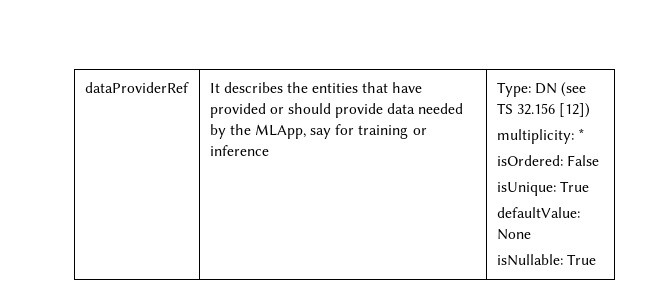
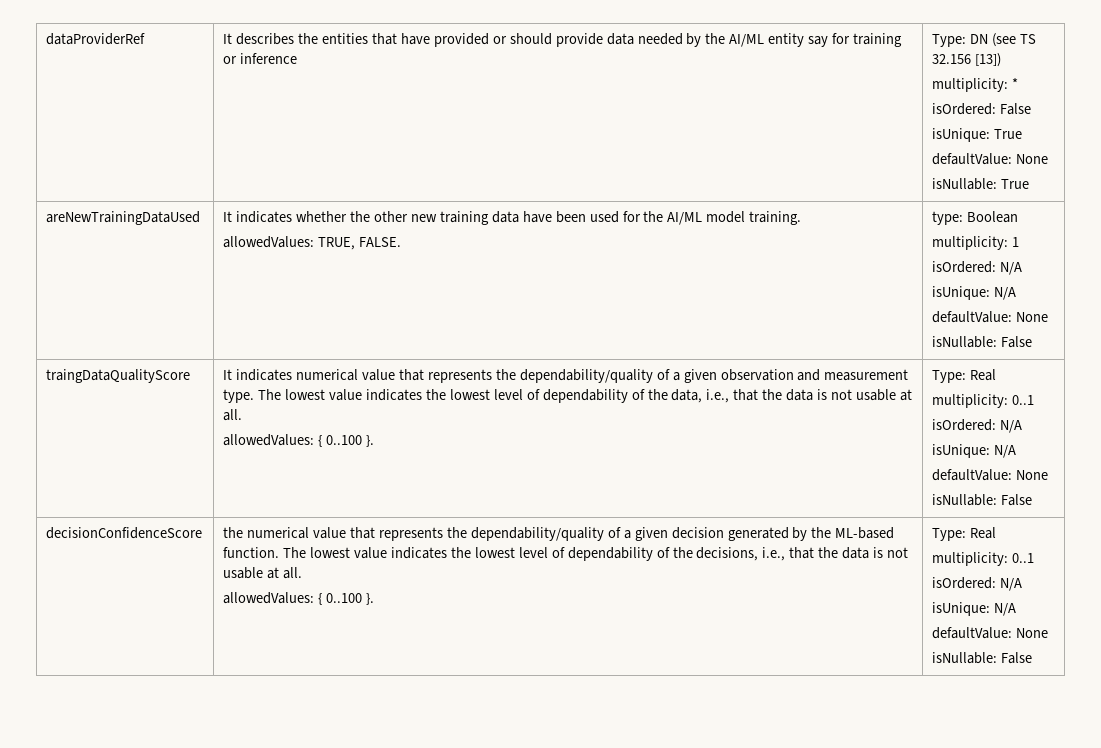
- dataProviderRef | It describes the entities that have provided or should provide data needed by the MLApp, say for training or inference | Type: DN (see TS 32.156 [12])
+ dataProviderRef | It describes the entities that have provided or should provide data needed by the AI/ML entity say for training or inference | Type: DN (see TS 32.156 [13])
+ areNewTrainingDataUsed | It indicates whether the other new training data have been used for the AI/ML model training.
+ allowedValues: TRUE, FALSE. | type: Boolean
+ multiplicity: 1
+ isOrdered: N/A
+ isUnique: N/A
+ defaultValue: None
+ isNullable: False
+ traingDataQualityScore | It indicates numerical value that represents the dependability/quality of a given observation and measurement type. The lowest value indicates the lowest level of dependability of the data, i.e., that the data is not usable at all.
+ allowedValues: { 0..100 }. | Type: Real
+ multiplicity: 0..1
+ isOrdered: N/A
+ isUnique: N/A
+ defaultValue: None
+ isNullable: False
+ decisionConfidenceScore | the numerical value that represents the dependability/quality of a given decision generated by the ML-based function. The lowest value indicates the lowest level of dependability of the decisions, i.e., that the data is not usable at all.
+ allowedValues: { 0..100 }. | Type: Real
+ multiplicity: 0..1
+ isOrdered: N/A
+ isUnique: N/A
+ defaultValue: None
+ isNullable: False

